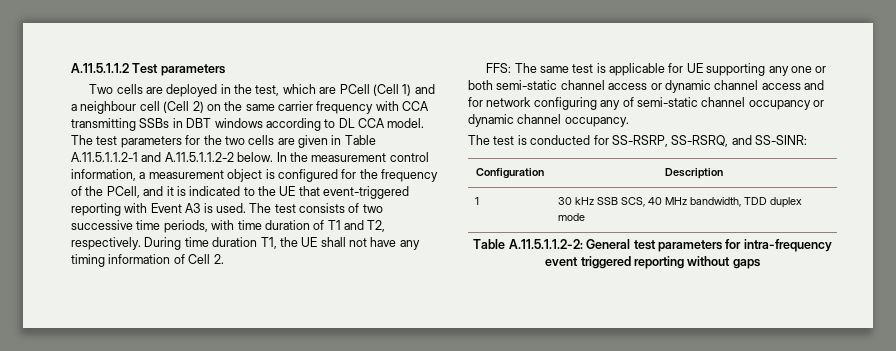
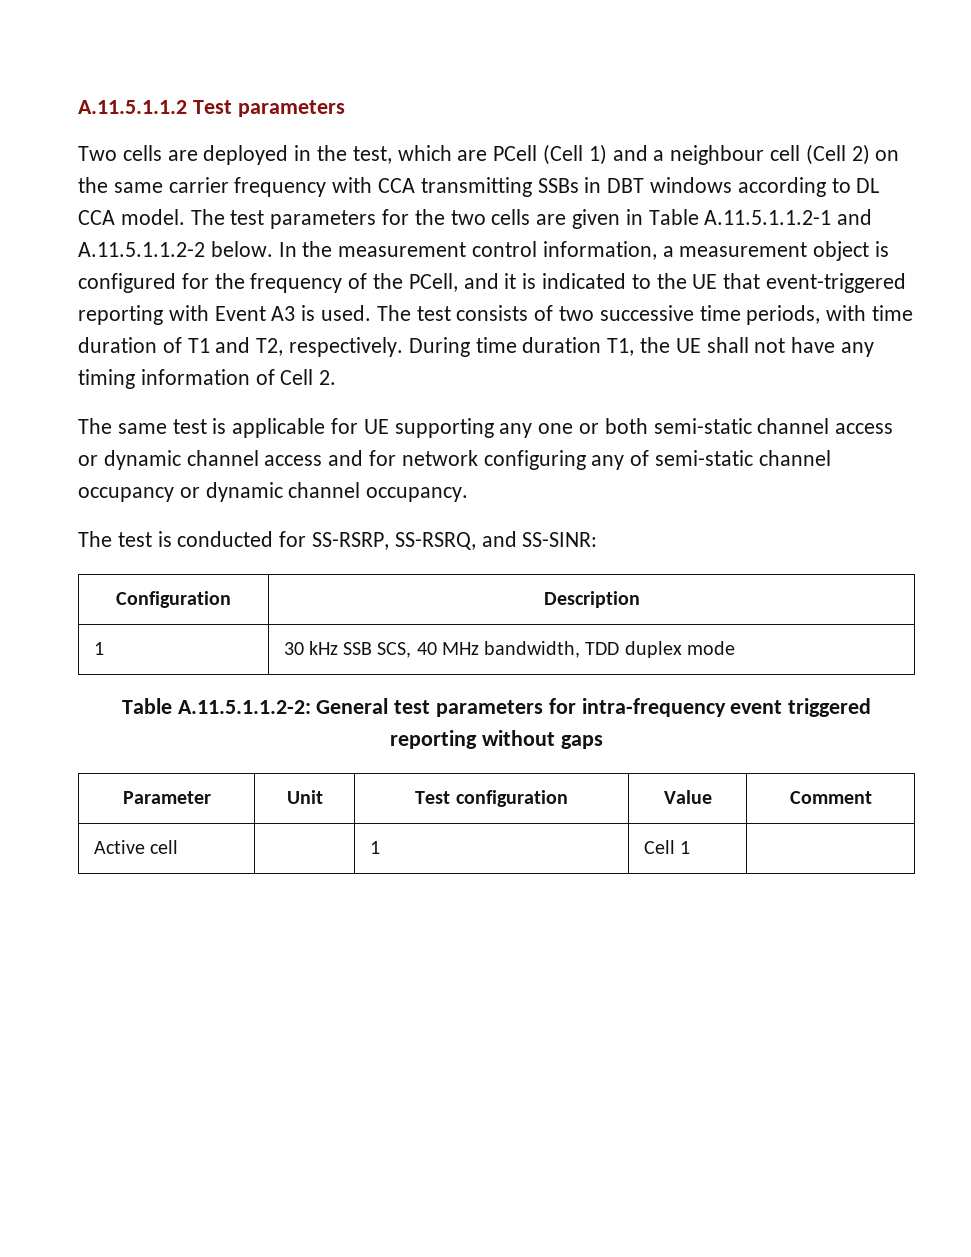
- FFS: The same test is applicable for UE supporting any one or both semi-static channel access or dynamic channel access and for network configuring any of semi-static channel occupancy or dynamic channel occupancy.
+ The same test is applicable for UE supporting any one or both semi-static channel access or dynamic channel access and for network configuring any of semi-static channel occupancy or dynamic channel occupancy.
+ Parameter | Unit | Test configuration | Value | Comment
+ Active cell | | 1 | Cell 1 |

